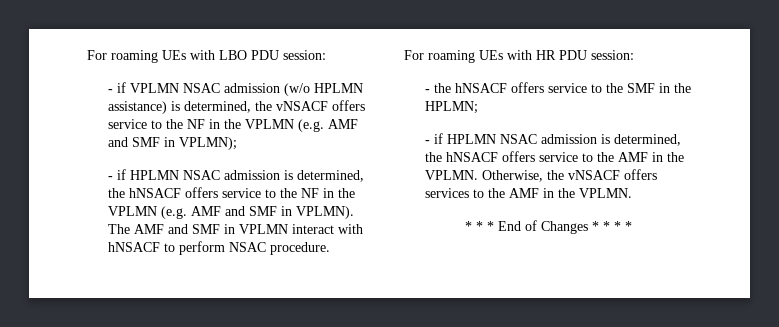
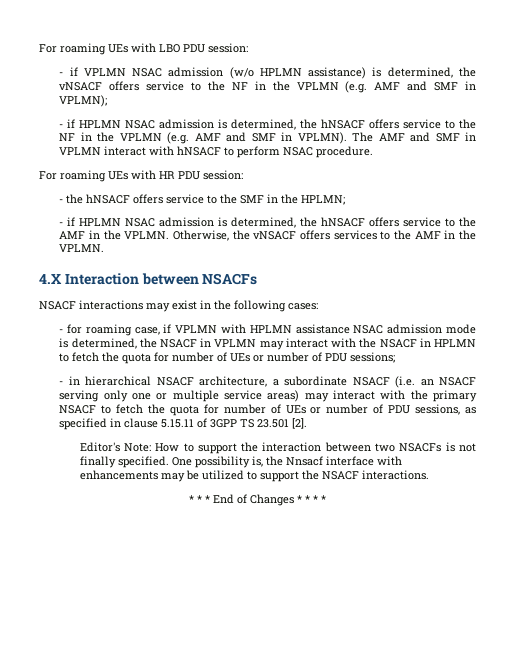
+ 4.X Interaction between NSACFs
+ NSACF interactions may exist in the following cases:
+ - for roaming case, if VPLMN with HPLMN assistance NSAC admission mode is determined, the NSACF in VPLMN may interact with the NSACF in HPLMN to fetch the quota for number of UEs or number of PDU sessions;
+ - in hierarchical NSACF architecture, a subordinate NSACF (i.e. an NSACF serving only one or multiple service areas) may interact with the primary NSACF to fetch the quota for number of UEs or number of PDU sessions, as specified in clause 5.15.11 of 3GPP TS 23.501 [2].
+ Editor's Note: How to support the interaction between two NSACFs is not finally specified. One possibility is, the Nnsacf interface with enhancements may be utilized to support the NSACF interactions.

